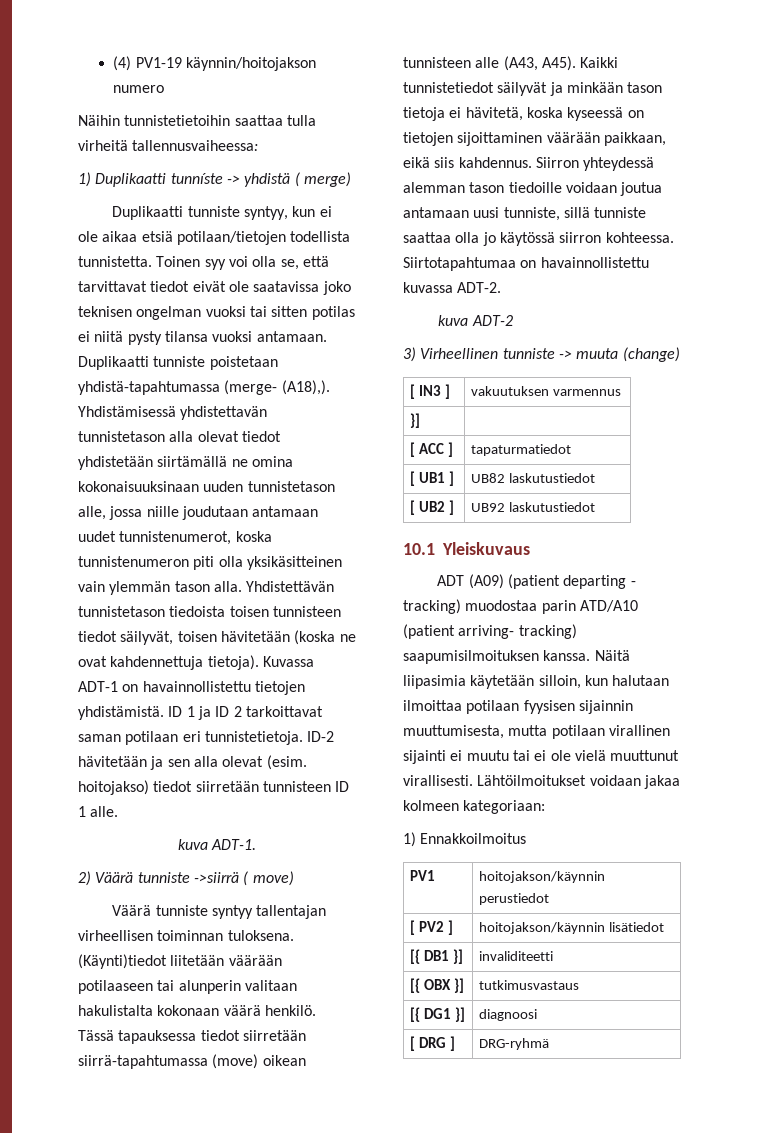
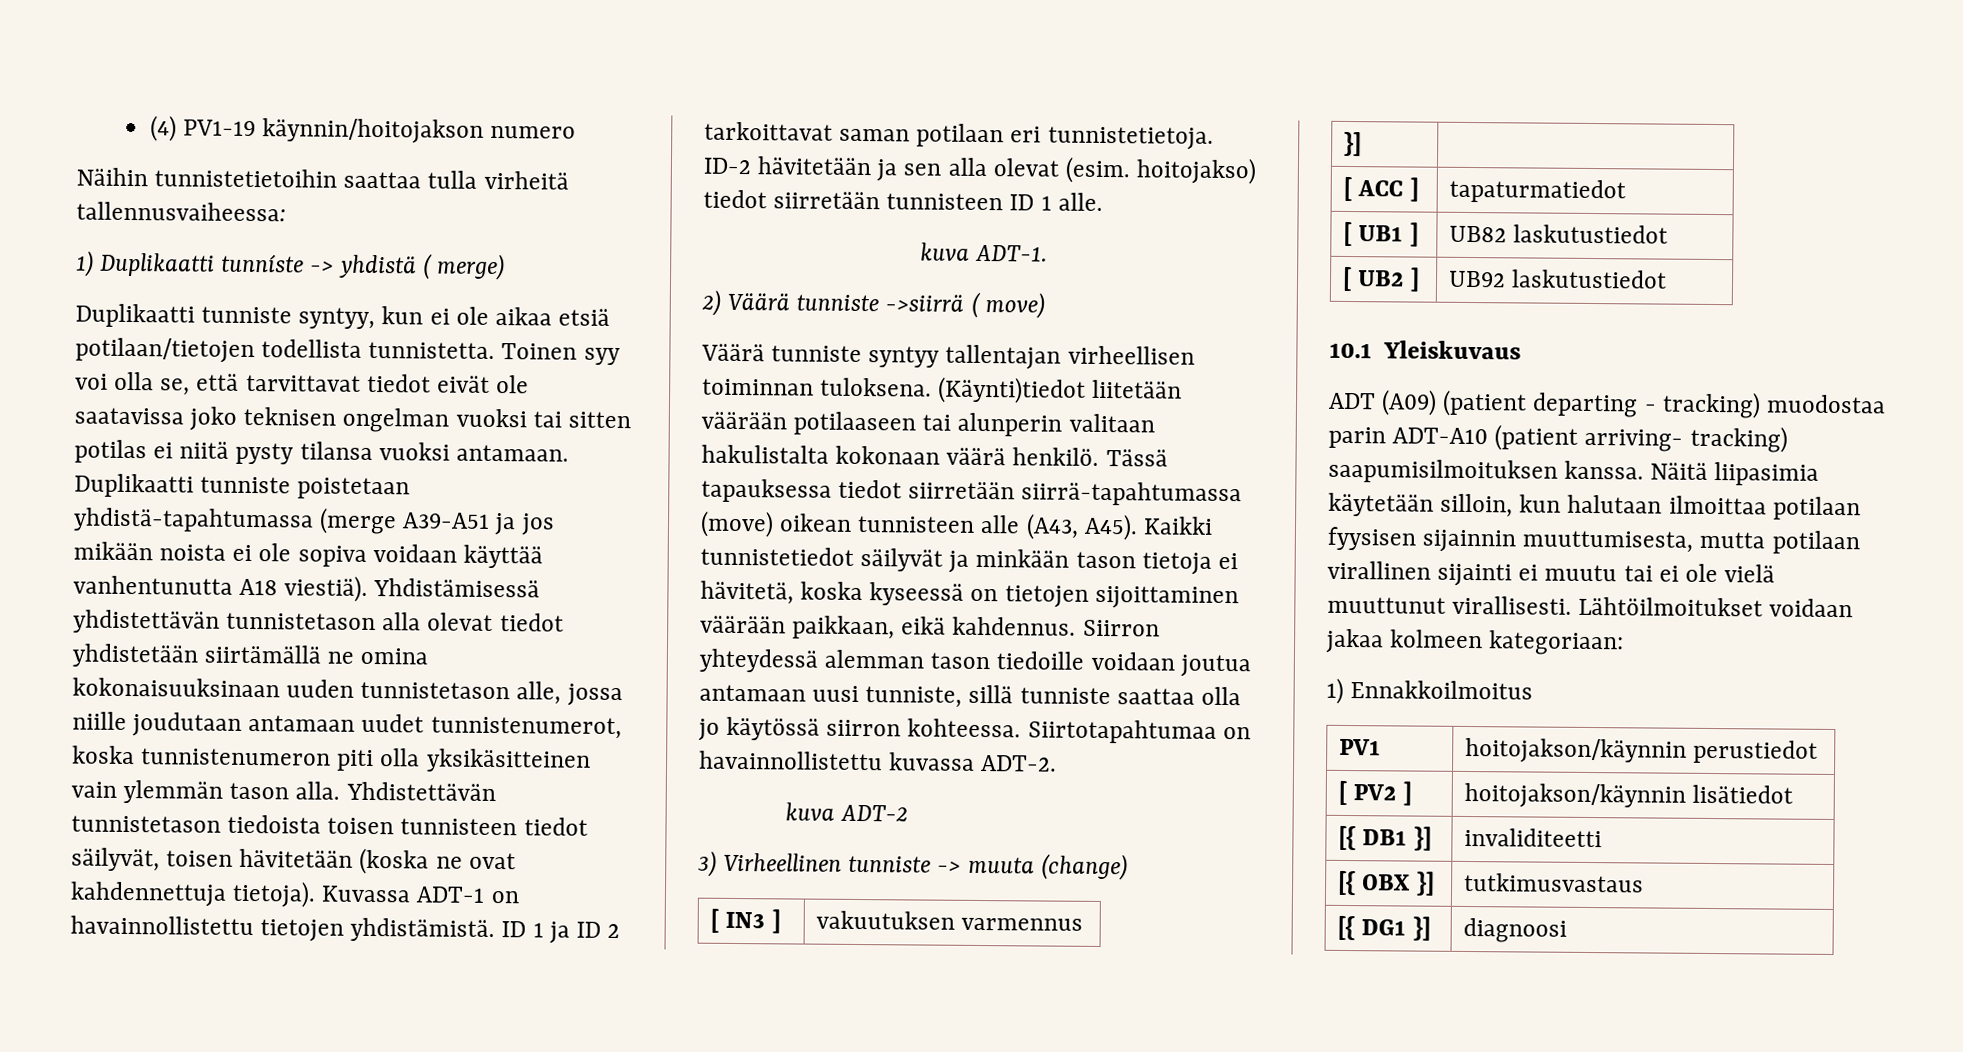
- Duplikaatti tunniste poistetaan yhdistä-tapahtumassa (merge- (A18),). Yhdistämisessä yhdistettavän tunnistetason alla olevat tiedot yhdistetään siirtämällä ne omina kokonaisuuksinaan uuden tunnistetason alle, jossa niille joudutaan antamaan uudet tunnistenumerot, koska tunnistenumeron piti olla yksikäsitteinen vain ylemmän tason alla.
+ Duplikaatti tunniste poistetaan yhdistä-tapahtumassa (merge A39-A51 ja jos mikään noista ei ole sopiva voidaan käyttää vanhentunutta A18 viestiä). Yhdistämisessä yhdistettävän tunnistetason alla olevat tiedot yhdistetään siirtämällä ne omina kokonaisuuksinaan uuden tunnistetason alle, jossa niille joudutaan antamaan uudet tunnistenumerot, koska tunnistenumeron piti olla yksikäsitteinen vain ylemmän tason alla.
- Kaikki tunnistetiedot säilyvät ja minkään tason tietoja ei hävitetä, koska kyseessä on tietojen sijoittaminen väärään paikkaan, eikä siis kahdennus.
+ Kaikki tunnistetiedot säilyvät ja minkään tason tietoja ei hävitetä, koska kyseessä on tietojen sijoittaminen väärään paikkaan, eikä kahdennus.
- ADT (A09) (patient departing - tracking) muodostaa parin ATD/A10 (patient arriving- tracking) saapumisilmoituksen kanssa.
+ ADT (A09) (patient departing - tracking) muodostaa parin ADT-A10 (patient arriving- tracking) saapumisilmoituksen kanssa.
- [ DRG ] | DRG-ryhmä

